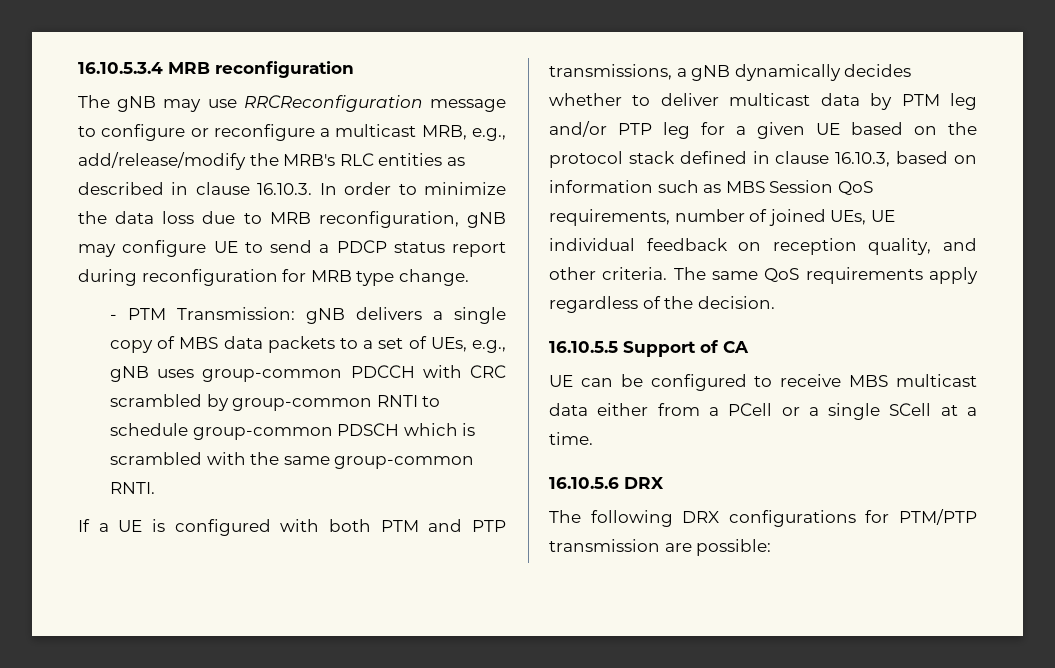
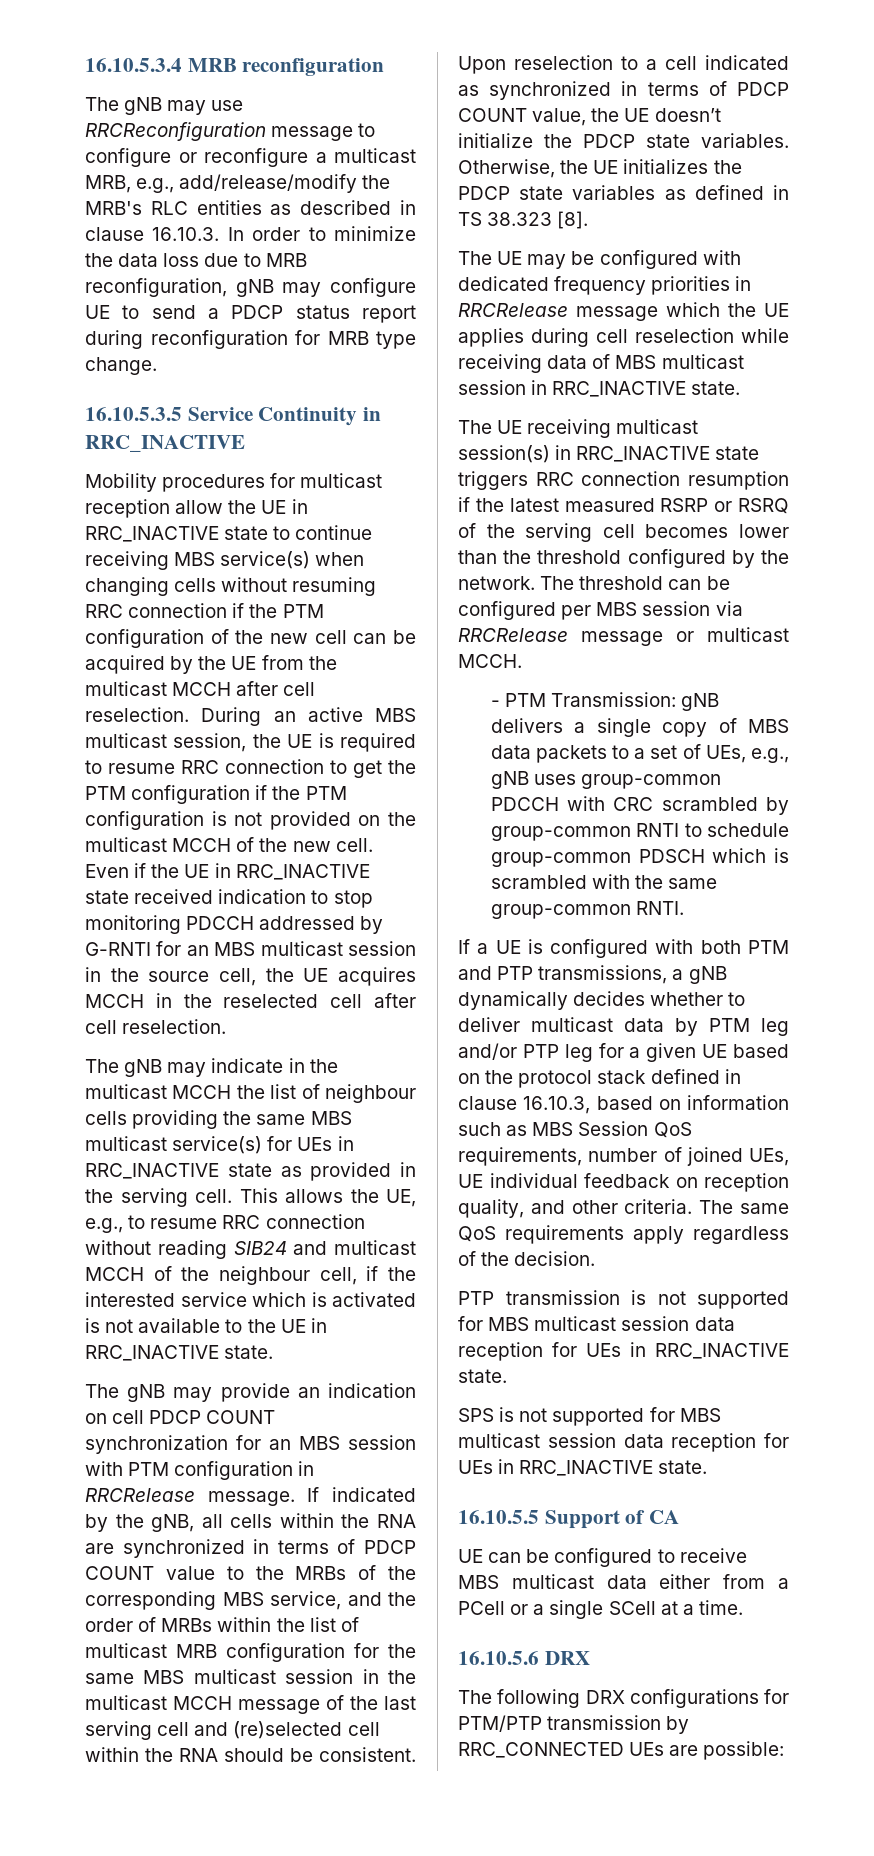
+ 16.10.5.3.5 Service Continuity in RRC_INACTIVE
+ Mobility procedures for multicast reception allow the UE in RRC_INACTIVE state to continue receiving MBS service(s) when changing cells without resuming RRC connection if the PTM configuration of the new cell can be acquired by the UE from the multicast MCCH after cell reselection. During an active MBS multicast session, the UE is required to resume RRC connection to get the PTM configuration if the PTM configuration is not provided on the multicast MCCH of the new cell. Even if the UE in RRC_INACTIVE state received indication to stop monitoring PDCCH addressed by G-RNTI for an MBS multicast session in the source cell, the UE acquires MCCH in the reselected cell after cell reselection.
+ The gNB may indicate in the multicast MCCH the list of neighbour cells providing the same MBS multicast service(s) for UEs in RRC_INACTIVE state as provided in the serving cell. This allows the UE, e.g., to resume RRC connection without reading SIB24 and multicast MCCH of the neighbour cell, if the interested service which is activated is not available to the UE in RRC_INACTIVE state.
+ The gNB may provide an indication on cell PDCP COUNT synchronization for an MBS session with PTM configuration in RRCRelease message. If indicated by the gNB, all cells within the RNA are synchronized in terms of PDCP COUNT value to the MRBs of the corresponding MBS service, and the order of MRBs within the list of multicast MRB configuration for the same MBS multicast session in the multicast MCCH message of the last serving cell and (re)selected cell within the RNA should be consistent. Upon reselection to a cell indicated as synchronized in terms of PDCP COUNT value, the UE doesn’t initialize the PDCP state variables. Otherwise, the UE initializes the PDCP state variables as defined in TS 38.323 [8].
+ The UE may be configured with dedicated frequency priorities in RRCRelease message which the UE applies during cell reselection while receiving data of MBS multicast session in RRC_INACTIVE state.
+ The UE receiving multicast session(s) in RRC_INACTIVE state triggers RRC connection resumption if the latest measured RSRP or RSRQ of the serving cell becomes lower than the threshold configured by the network. The threshold can be configured per MBS session via RRCRelease message or multicast MCCH.
+ PTP transmission is not supported for MBS multicast session data reception for UEs in RRC_INACTIVE state.
+ SPS is not supported for MBS multicast session data reception for UEs in RRC_INACTIVE state.
- The following DRX configurations for PTM/PTP transmission are possible:
+ The following DRX configurations for PTM/PTP transmission by RRC_CONNECTED UEs are possible:

